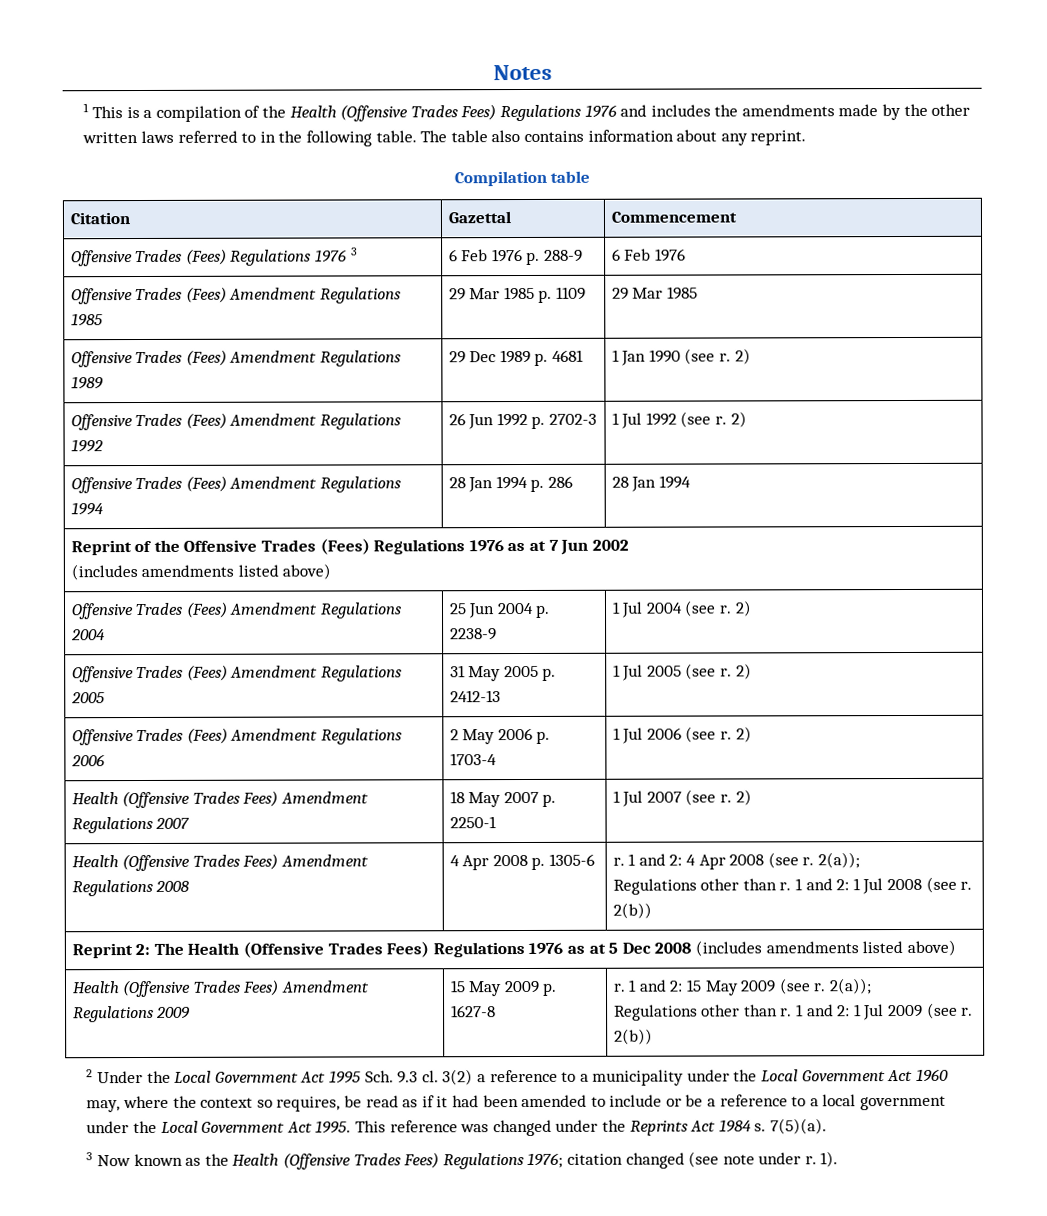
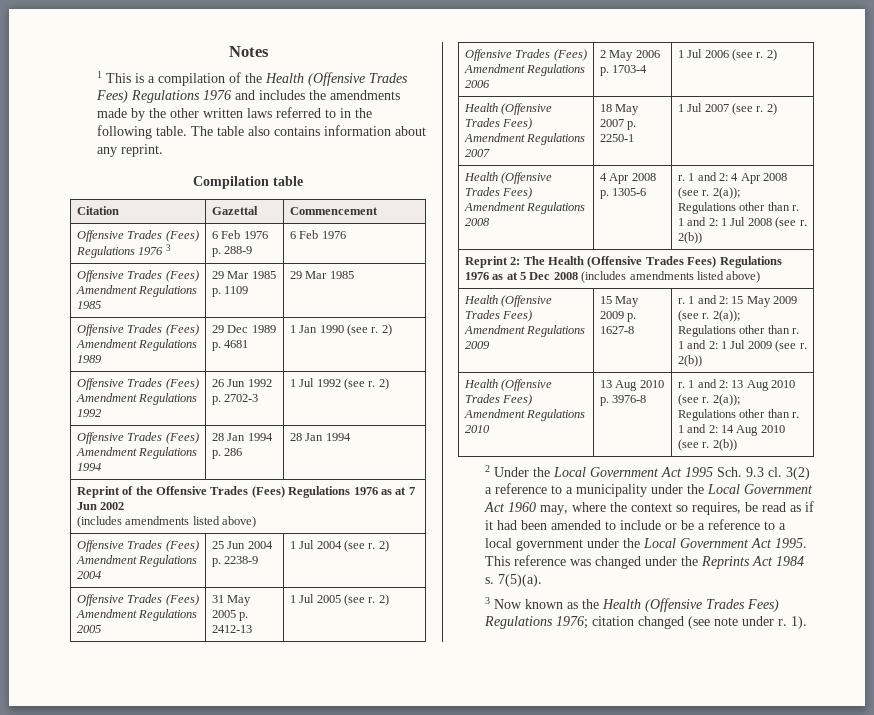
+ Health (Offensive Trades Fees) Amendment Regulations 2010 | 13 Aug 2010 p. 3976-8 | r. 1 and 2: 13 Aug 2010 (see r. 2(a));
+ Regulations other than r. 1 and 2: 14 Aug 2010 (see r. 2(b))

